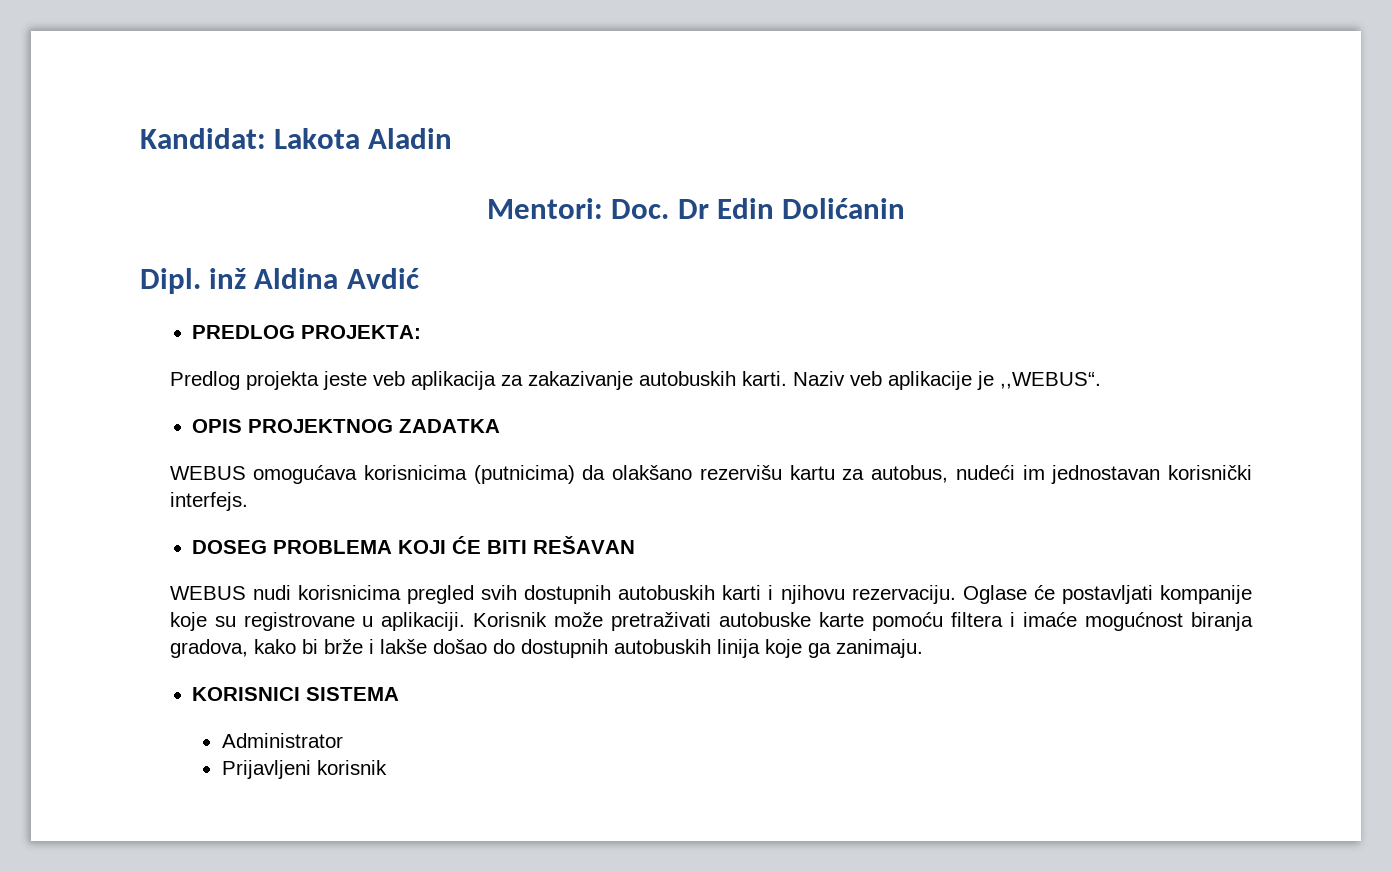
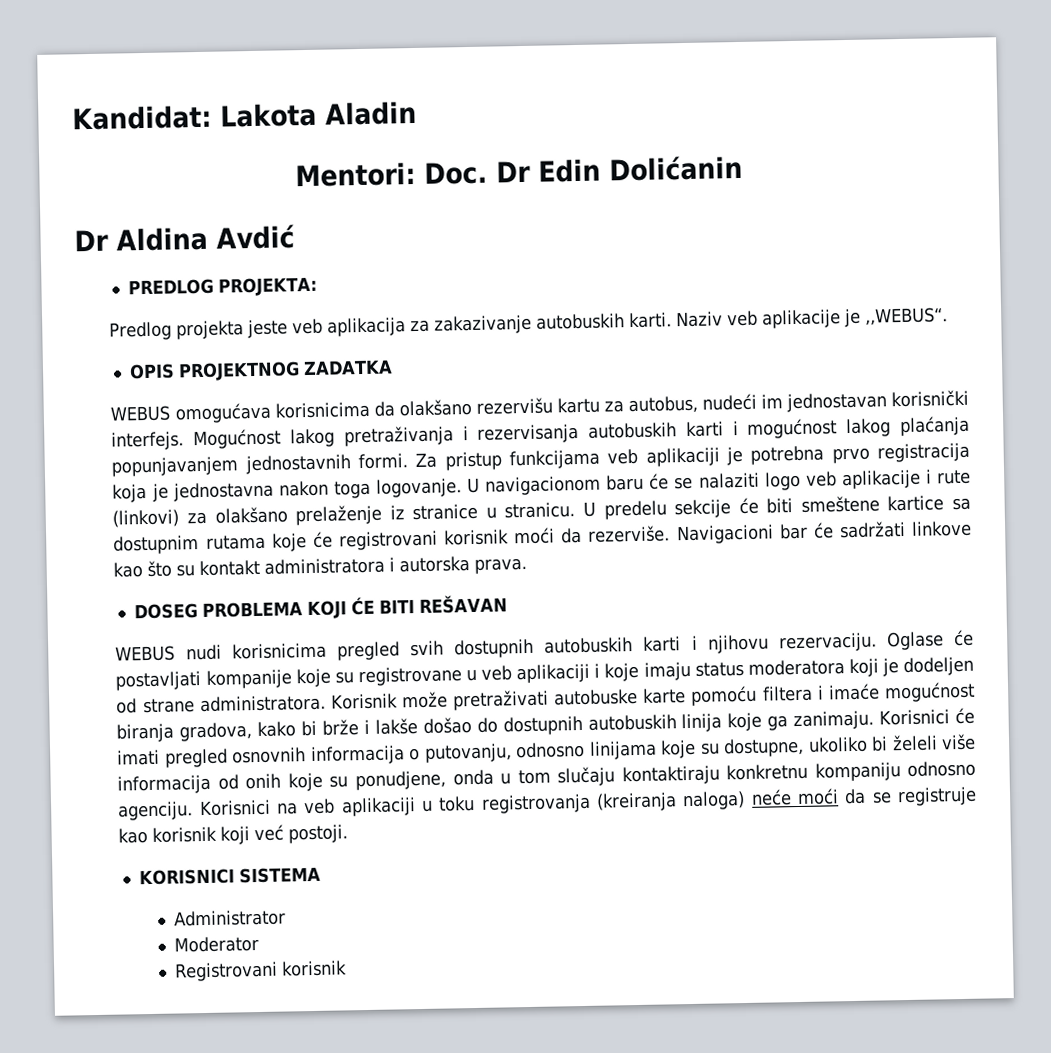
- Dipl. inž Aldina Avdić
+ Dr Aldina Avdić
- WEBUS omogućava korisnicima (putnicima) da olakšano rezervišu kartu za autobus, nudeći im jednostavan korisnički interfejs.
+ WEBUS omogućava korisnicima da olakšano rezervišu kartu za autobus, nudeći im jednostavan korisnički interfejs. Mogućnost lakog pretraživanja i rezervisanja autobuskih karti i mogućnost lakog plaćanja popunjavanjem jednostavnih formi. Za pristup funkcijama veb aplikaciji je potrebna prvo registracija koja je jednostavna nakon toga logovanje. U navigacionom baru će se nalaziti logo veb aplikacije i rute (linkovi) za olakšano prelaženje iz stranice u stranicu. U predelu sekcije će biti smeštene kartice sa dostupnim rutama koje će registrovani korisnik moći da rezerviše. Navigacioni bar će sadržati linkove kao što su kontakt administratora i autorska prava.
- Oglase će postavljati kompanije koje su registrovane u aplikaciji.
+ Oglase će postavljati kompanije koje su registrovane u veb aplikaciji i koje imaju status moderatora koji je dodeljen od strane administratora.
+ Korisnici će imati pregled osnovnih informacija o putovanju, odnosno linijama koje su dostupne, ukoliko bi želeli više informacija od onih koje su ponudjene, onda u tom slučaju kontaktiraju konkretnu kompaniju odnosno agenciju. Korisnici na veb aplikaciji u toku registrovanja (kreiranja naloga) neće moći da se registruje kao korisnik koji već postoji.
- Prijavljeni korisnik
+ Moderator
+ Registrovani korisnik

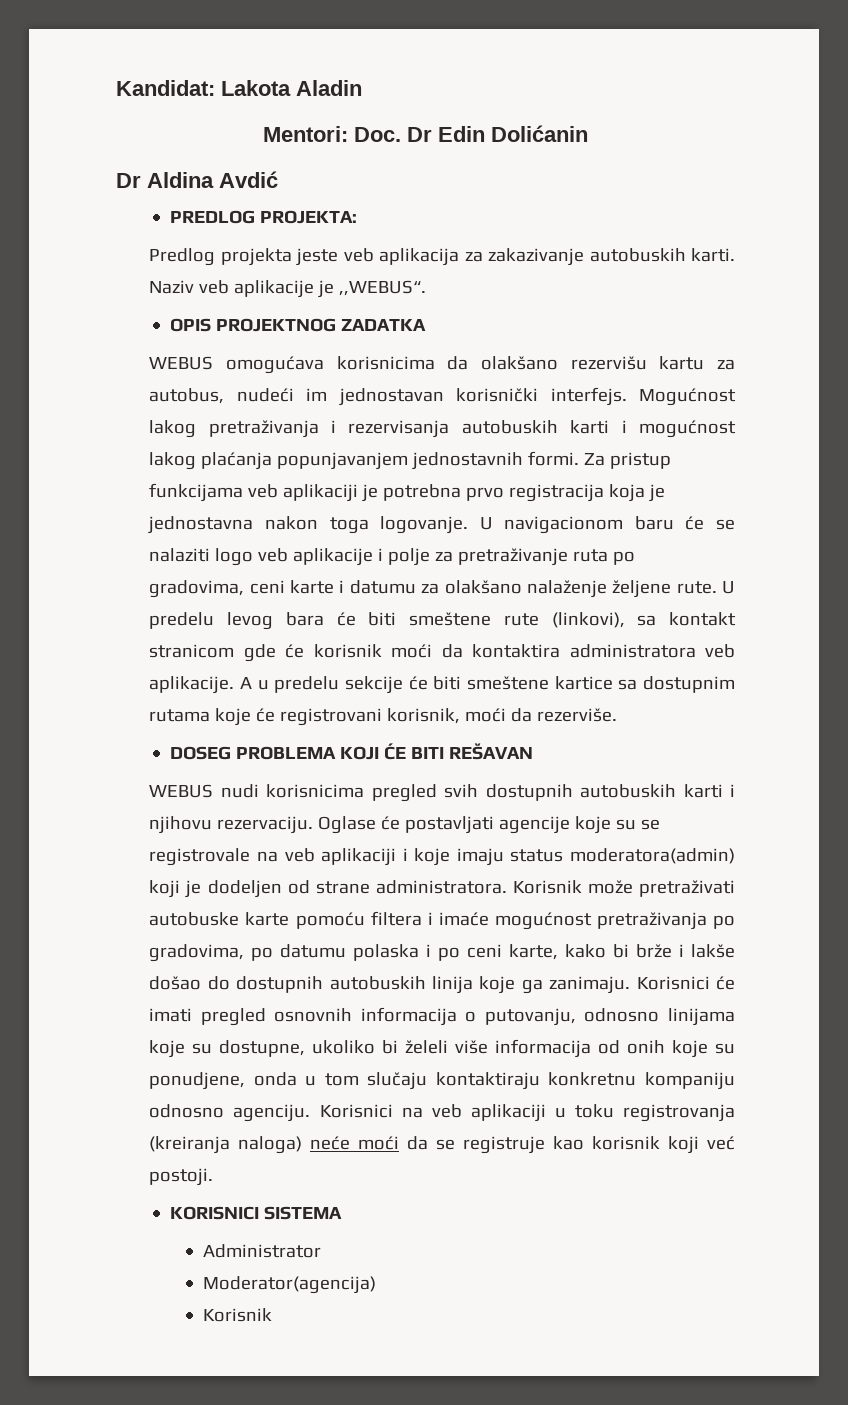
- U navigacionom baru će se nalaziti logo veb aplikacije i rute (linkovi) za olakšano prelaženje iz stranice u stranicu. U predelu sekcije će biti smeštene kartice sa dostupnim rutama koje će registrovani korisnik moći da rezerviše. Navigacioni bar će sadržati linkove kao što su kontakt administratora i autorska prava.
+ U navigacionom baru će se nalaziti logo veb aplikacije i polje za pretraživanje ruta po gradovima, ceni karte i datumu za olakšano nalaženje željene rute. U predelu levog bara će biti smeštene rute (linkovi), sa kontakt stranicom gde će korisnik moći da kontaktira administratora veb aplikacije. A u predelu sekcije će biti smeštene kartice sa dostupnim rutama koje će registrovani korisnik, moći da rezerviše.
- Oglase će postavljati kompanije koje su registrovane u veb aplikaciji i koje imaju status moderatora koji je dodeljen od strane administratora.
+ Oglase će postavljati agencije koje su se registrovale na veb aplikaciji i koje imaju status moderatora(admin) koji je dodeljen od strane administratora.
- Korisnik može pretraživati autobuske karte pomoću filtera i imaće mogućnost biranja gradova, kako bi brže i lakše došao do dostupnih autobuskih linija koje ga zanimaju.
+ Korisnik može pretraživati autobuske karte pomoću filtera i imaće mogućnost pretraživanja po gradovima, po datumu polaska i po ceni karte, kako bi brže i lakše došao do dostupnih autobuskih linija koje ga zanimaju.
- Moderator
- Registrovani korisnik
+ Moderator(agencija)
+ Korisnik

